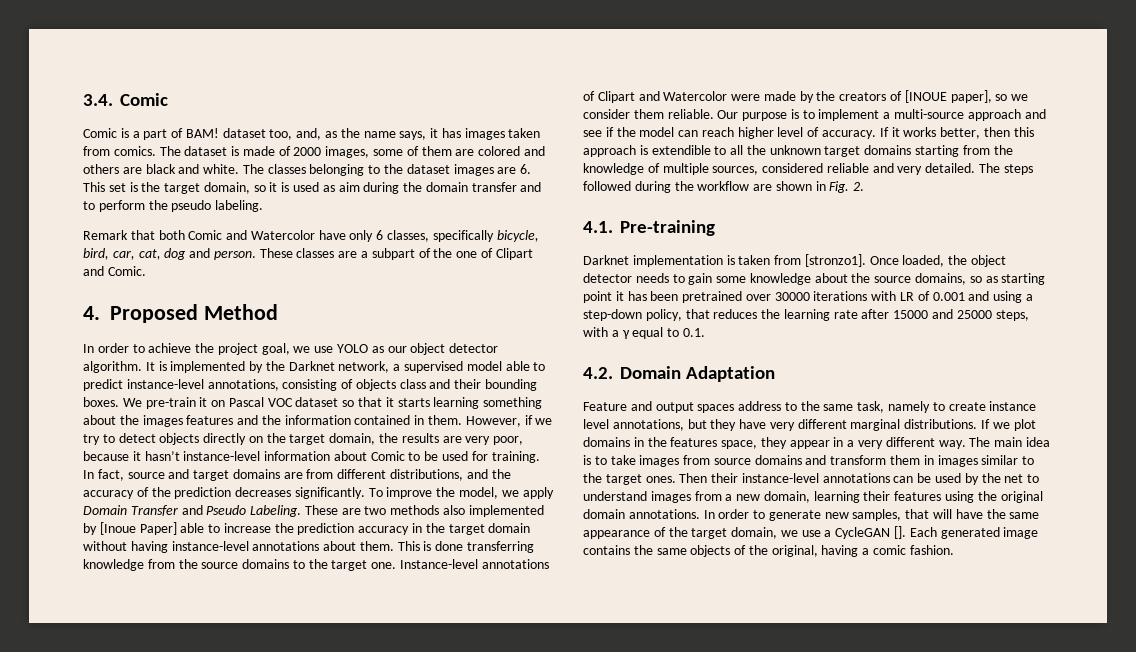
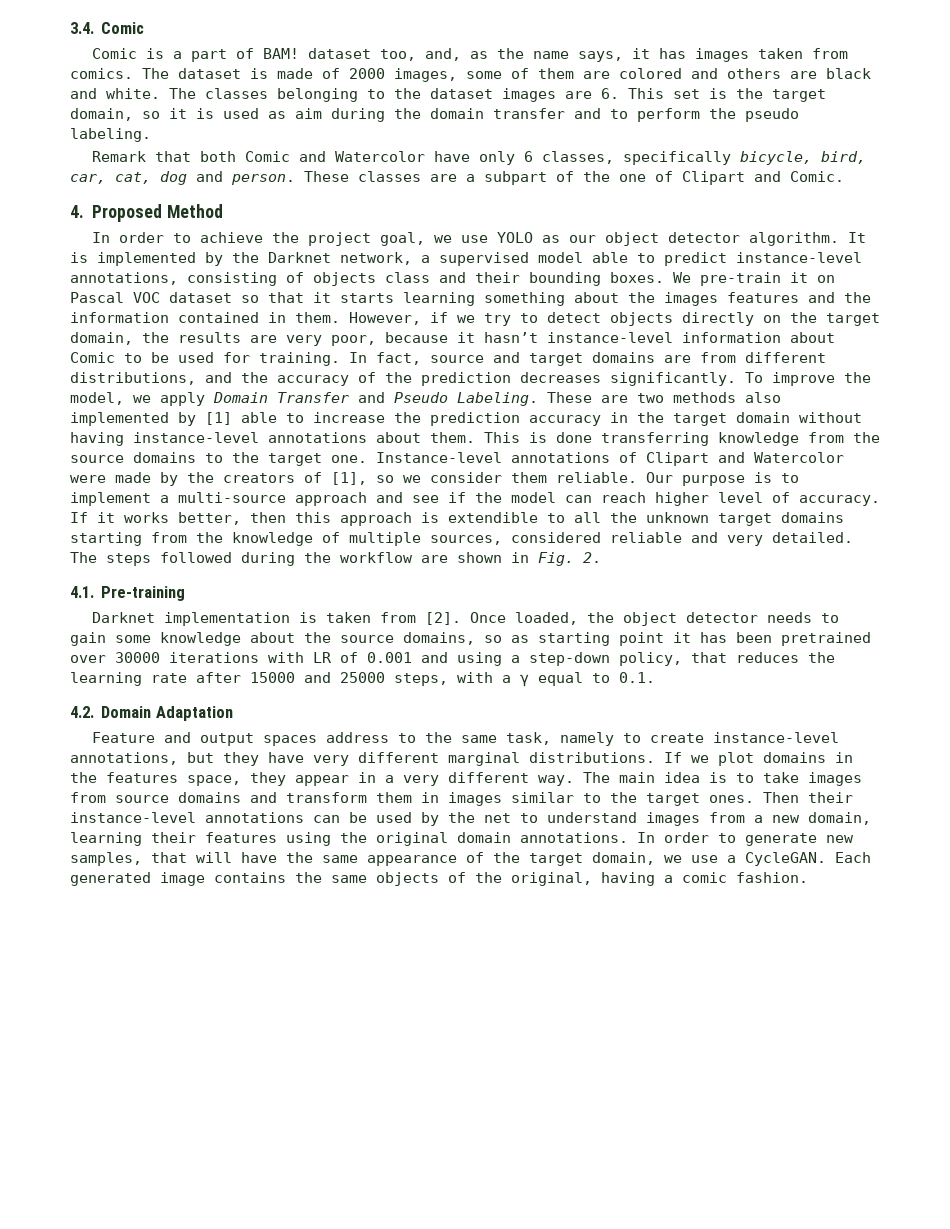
- These are two methods also implemented by [Inoue Paper] able to increase the prediction accuracy in the target domain without having instance-level annotations about them.
+ These are two methods also implemented by [1] able to increase the prediction accuracy in the target domain without having instance-level annotations about them.
- Instance-level annotations of Clipart and Watercolor were made by the creators of [INOUE paper], so we consider them reliable.
+ Instance-level annotations of Clipart and Watercolor were made by the creators of [1], so we consider them reliable.
- Darknet implementation is taken from [stronzo1].
+ Darknet implementation is taken from [2].
- Feature and output spaces address to the same task, namely to create instance level annotations, but they have very different marginal distributions.
+ Feature and output spaces address to the same task, namely to create instance-level annotations, but they have very different marginal distributions.
- In order to generate new samples, that will have the same appearance of the target domain, we use a CycleGAN [].
+ In order to generate new samples, that will have the same appearance of the target domain, we use a CycleGAN.

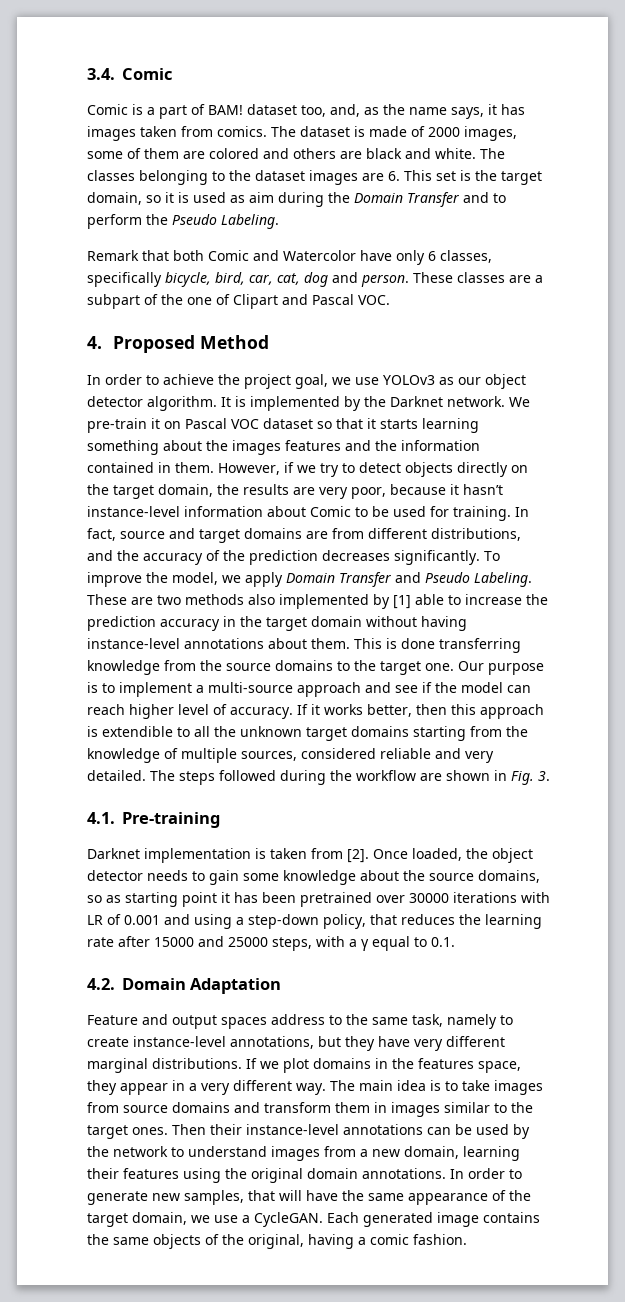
- The classes belonging to the dataset images are 6. This set is the target domain, so it is used as aim during the domain transfer and to perform the pseudo labeling.
+ The classes belonging to the dataset images are 6. This set is the target domain, so it is used as aim during the Domain Transfer and to perform the Pseudo Labeling.
- These classes are a subpart of the one of Clipart and Comic.
+ These classes are a subpart of the one of Clipart and Pascal VOC.
- In order to achieve the project goal, we use YOLO as our object detector algorithm.
+ In order to achieve the project goal, we use YOLOv3 as our object detector algorithm.
- It is implemented by the Darknet network, a supervised model able to predict instance-level annotations, consisting of objects class and their bounding boxes.
+ It is implemented by the Darknet network.
- Instance-level annotations of Clipart and Watercolor were made by the creators of [1], so we consider them reliable.
- The steps followed during the workflow are shown in Fig. 2.
+ The steps followed during the workflow are shown in Fig. 3.
- Then their instance-level annotations can be used by the net to understand images from a new domain, learning their features using the original domain annotations.
+ Then their instance-level annotations can be used by the network to understand images from a new domain, learning their features using the original domain annotations.

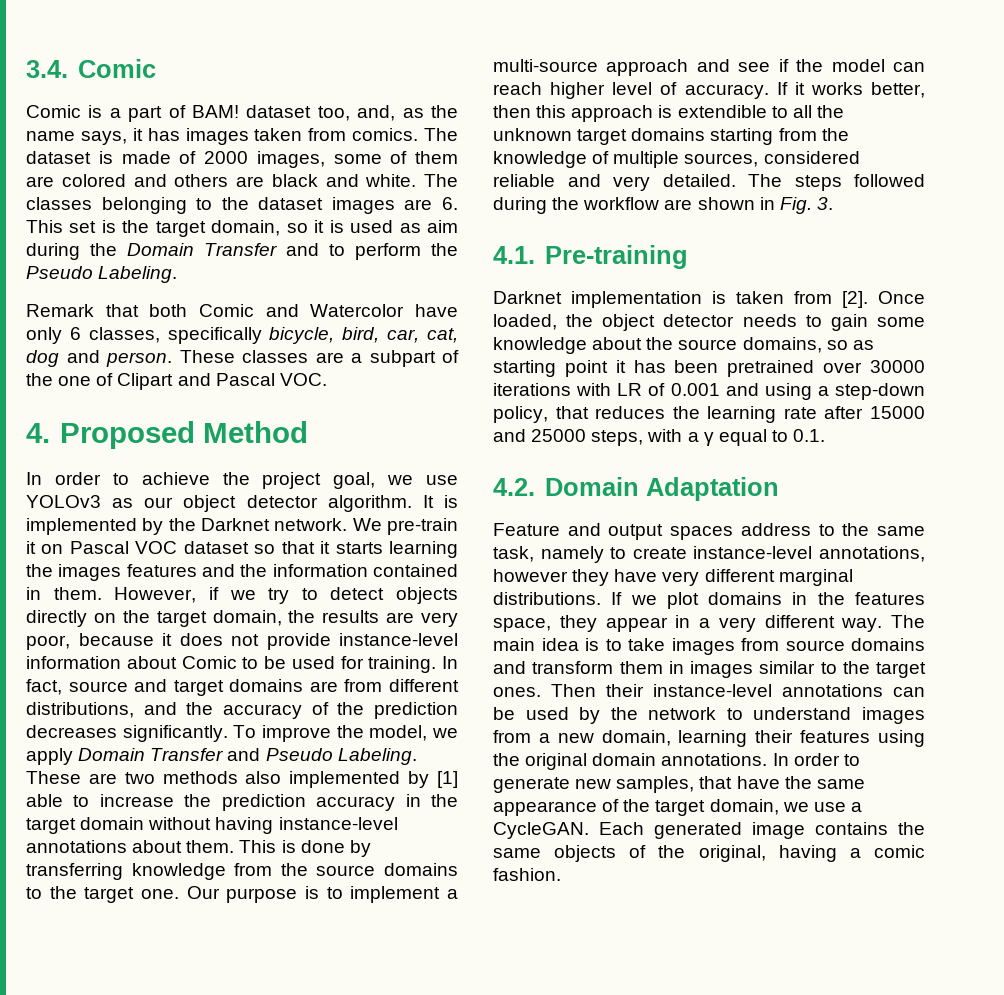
- We pre-train it on Pascal VOC dataset so that it starts learning something about the images features and the information contained in them.
+ We pre-train it on Pascal VOC dataset so that it starts learning the images features and the information contained in them.
- However, if we try to detect objects directly on the target domain, the results are very poor, because it hasn’t instance-level information about Comic to be used for training.
+ However, if we try to detect objects directly on the target domain, the results are very poor, because it does not provide instance-level information about Comic to be used for training.
- This is done transferring knowledge from the source domains to the target one.
+ This is done by transferring knowledge from the source domains to the target one.
- Feature and output spaces address to the same task, namely to create instance-level annotations, but they have very different marginal distributions.
+ Feature and output spaces address to the same task, namely to create instance-level annotations, however they have very different marginal distributions.
- In order to generate new samples, that will have the same appearance of the target domain, we use a CycleGAN.
+ In order to generate new samples, that have the same appearance of the target domain, we use a CycleGAN.

